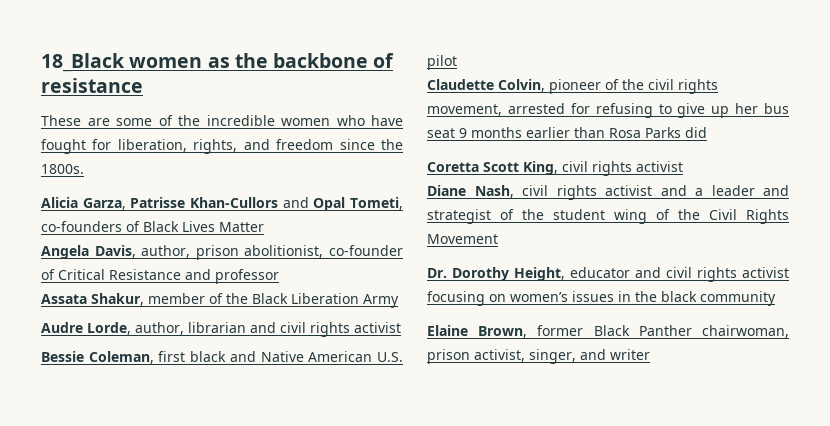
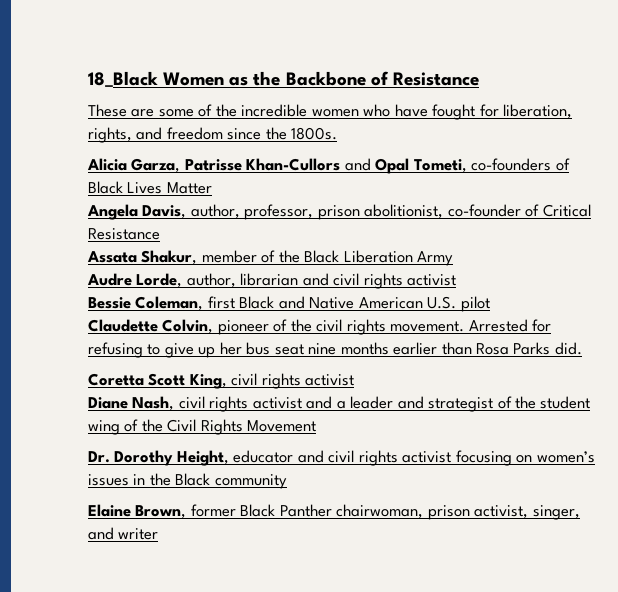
- 18_Black women as the backbone of resistance
+ 18_Black Women as the Backbone of Resistance
- Angela Davis, author, prison abolitionist, co-founder of Critical Resistance and professor
+ Angela Davis, author, professor, prison abolitionist, co-founder of Critical Resistance
- Bessie Coleman, first black and Native American U.S. pilot
+ Bessie Coleman, first Black and Native American U.S. pilot
- Claudette Colvin, pioneer of the civil rights movement, arrested for refusing to give up her bus seat 9 months earlier than Rosa Parks did
+ Claudette Colvin, pioneer of the civil rights movement. Arrested for refusing to give up her bus seat nine months earlier than Rosa Parks did.
- Dr. Dorothy Height, educator and civil rights activist focusing on women’s issues in the black community
+ Dr. Dorothy Height, educator and civil rights activist focusing on women’s issues in the Black community

